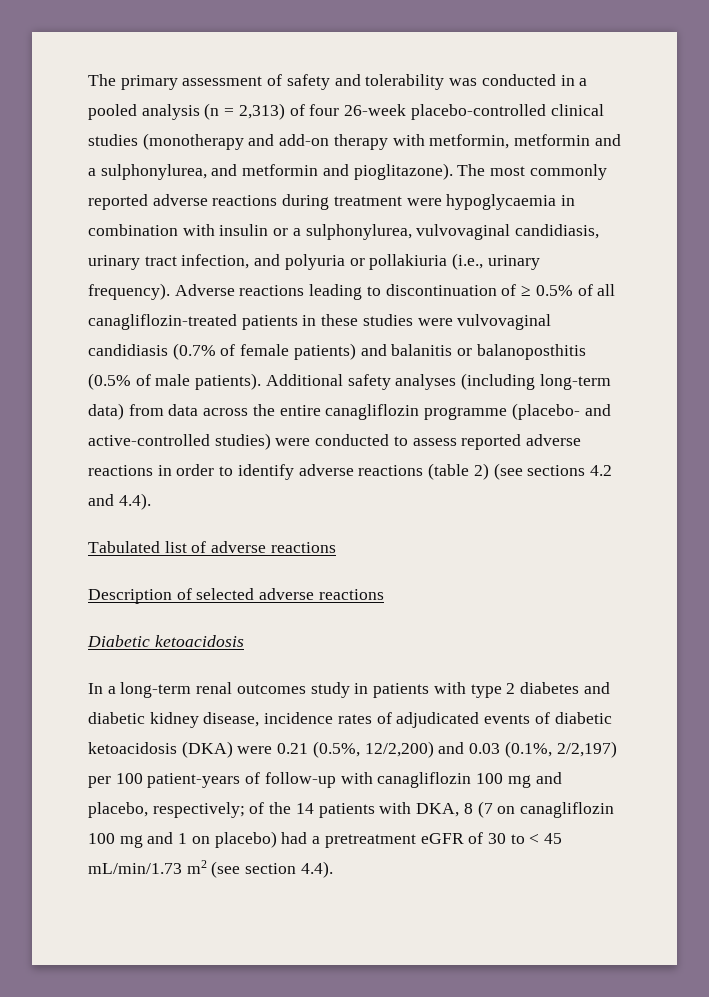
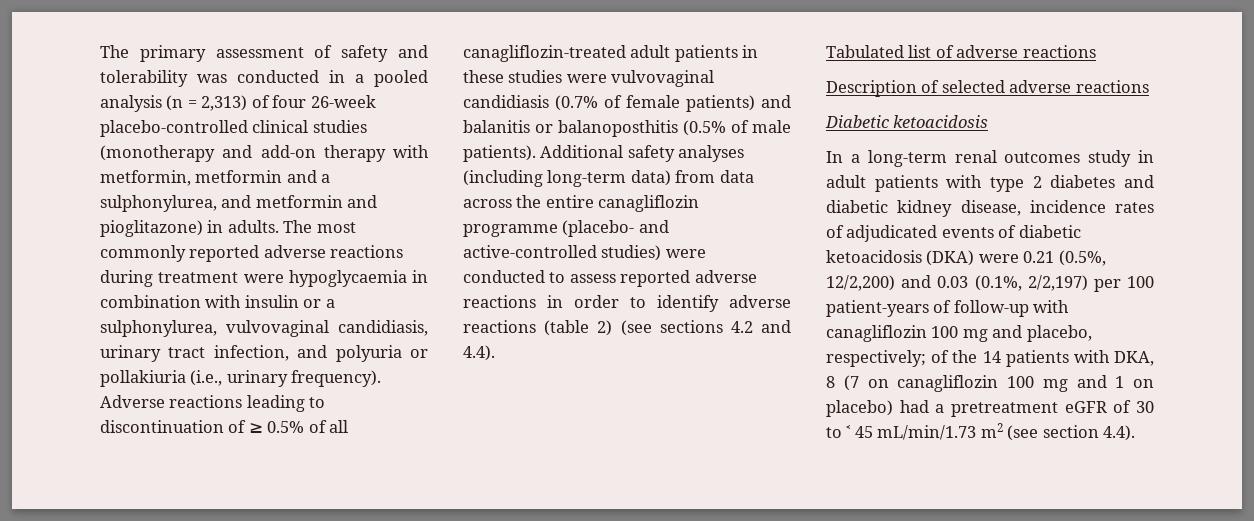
- The primary assessment of safety and tolerability was conducted in a pooled analysis (n = 2,313) of four 26-week placebo-controlled clinical studies (monotherapy and add-on therapy with metformin, metformin and a sulphonylurea, and metformin and pioglitazone).
+ The primary assessment of safety and tolerability was conducted in a pooled analysis (n = 2,313) of four 26-week placebo-controlled clinical studies (monotherapy and add-on therapy with metformin, metformin and a sulphonylurea, and metformin and pioglitazone) in adults.
- Adverse reactions leading to discontinuation of ≥ 0.5% of all canagliflozin-treated patients in these studies were vulvovaginal candidiasis (0.7% of female patients) and balanitis or balanoposthitis (0.5% of male patients).
+ Adverse reactions leading to discontinuation of ≥ 0.5% of all canagliflozin-treated adult patients in these studies were vulvovaginal candidiasis (0.7% of female patients) and balanitis or balanoposthitis (0.5% of male patients).
- In a long-term renal outcomes study in patients with type 2 diabetes and diabetic kidney disease, incidence rates of adjudicated events of diabetic ketoacidosis (DKA) were 0.21 (0.5%, 12/2,200) and 0.03 (0.1%, 2/2,197) per 100 patient-years of follow-up with canagliflozin 100 mg and placebo, respectively;
+ In a long-term renal outcomes study in adult patients with type 2 diabetes and diabetic kidney disease, incidence rates of adjudicated events of diabetic ketoacidosis (DKA) were 0.21 (0.5%, 12/2,200) and 0.03 (0.1%, 2/2,197) per 100 patient-years of follow-up with canagliflozin 100 mg and placebo, respectively;

